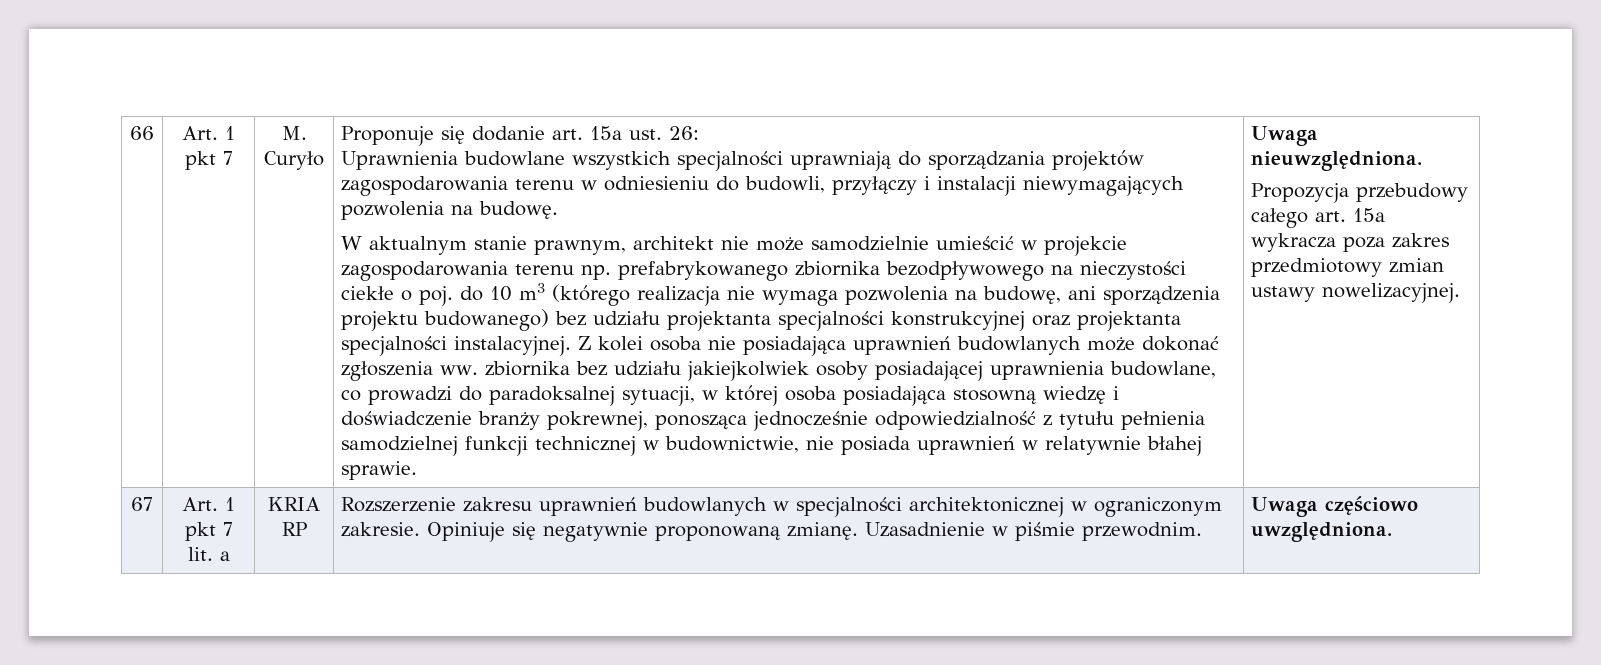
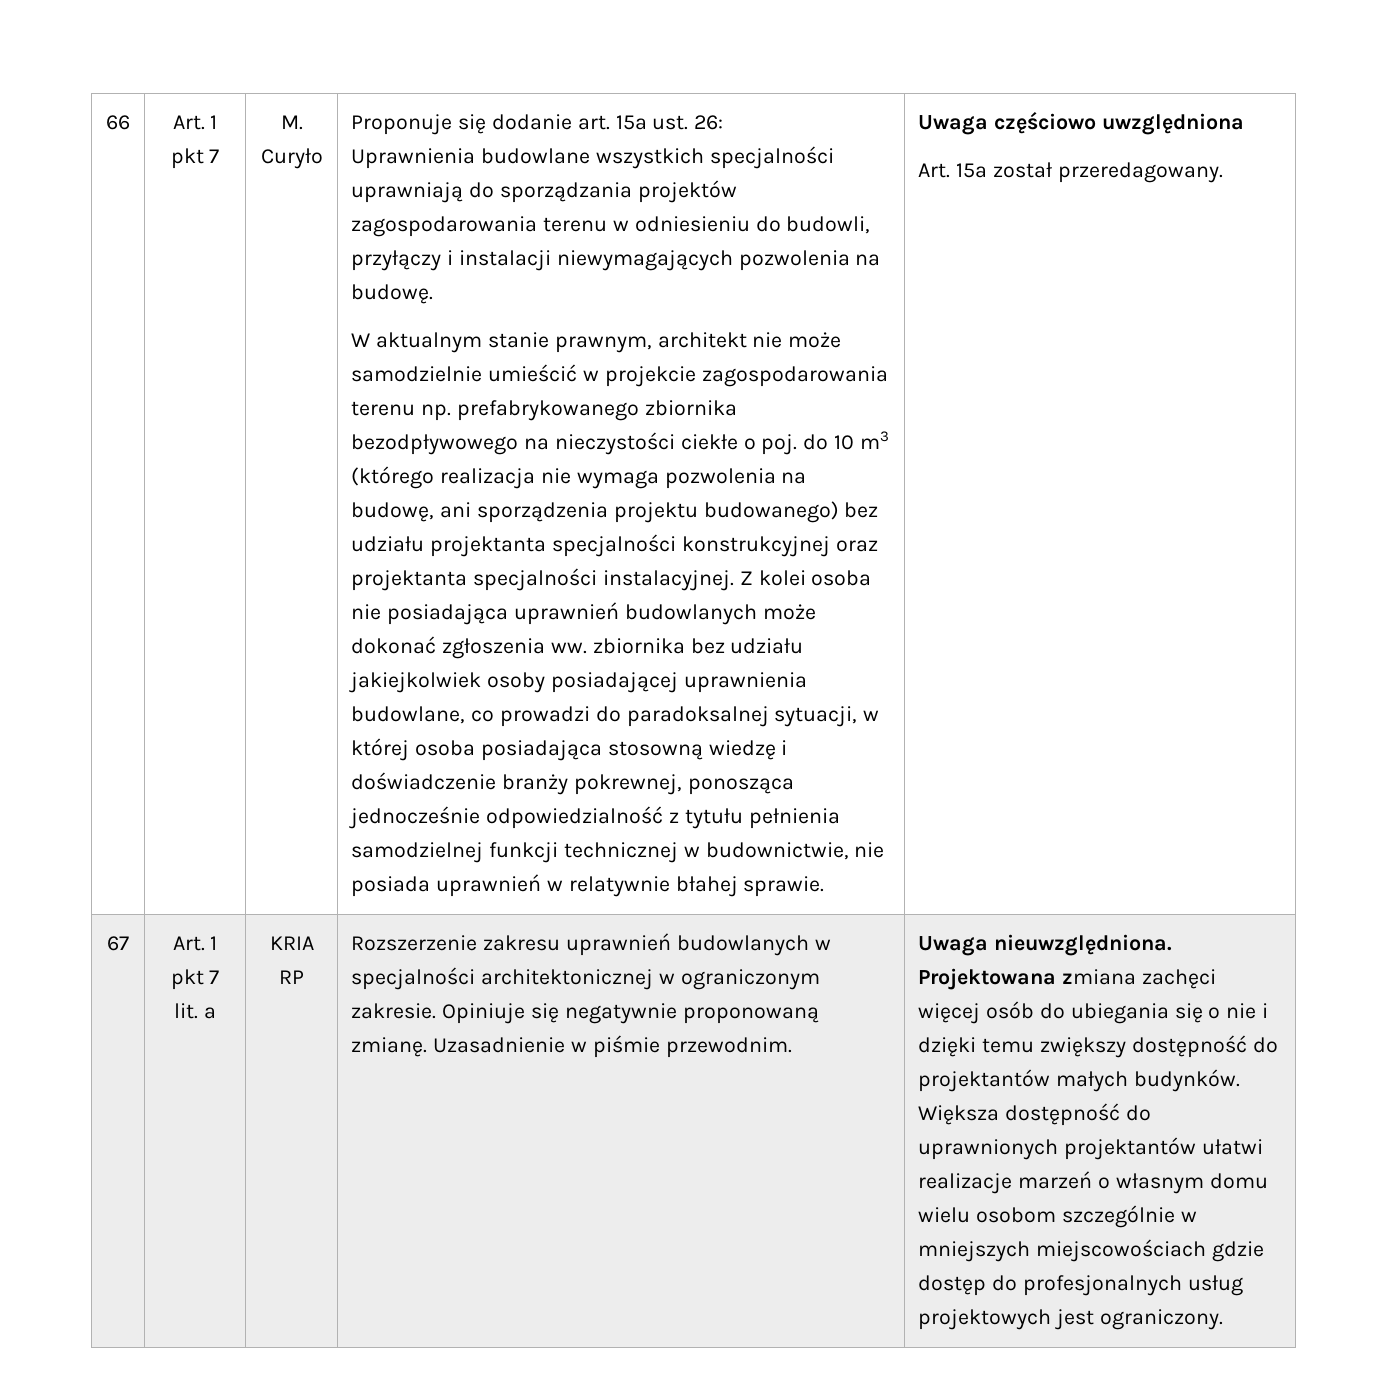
- Uwaga nieuwzględniona.
- Propozycja przebudowy całego art. 15a wykracza poza zakres przedmiotowy zmian ustawy nowelizacyjnej.
+ Uwaga częściowo uwzględniona
+ Art. 15a został przeredagowany.
- Uwaga częściowo uwzględniona.
+ Uwaga nieuwzględniona. Projektowana zmiana zachęci więcej osób do ubiegania się o nie i dzięki temu zwiększy dostępność do projektantów małych budynków. Większa dostępność do uprawnionych projektantów ułatwi realizacje marzeń o własnym domu wielu osobom szczególnie w mniejszych miejscowościach gdzie dostęp do profesjonalnych usług projektowych jest ograniczony.

